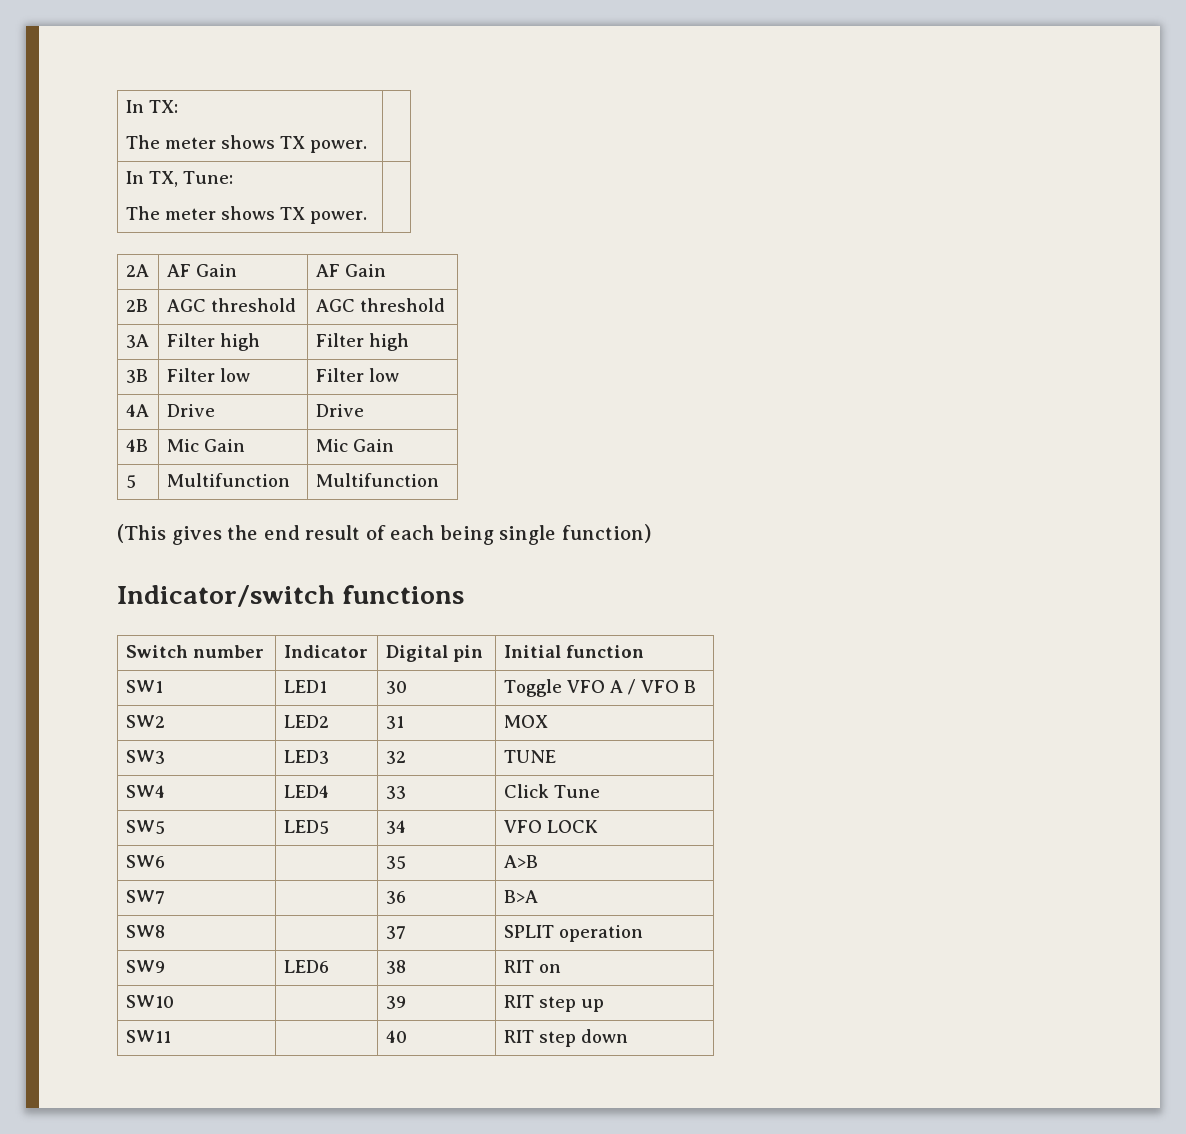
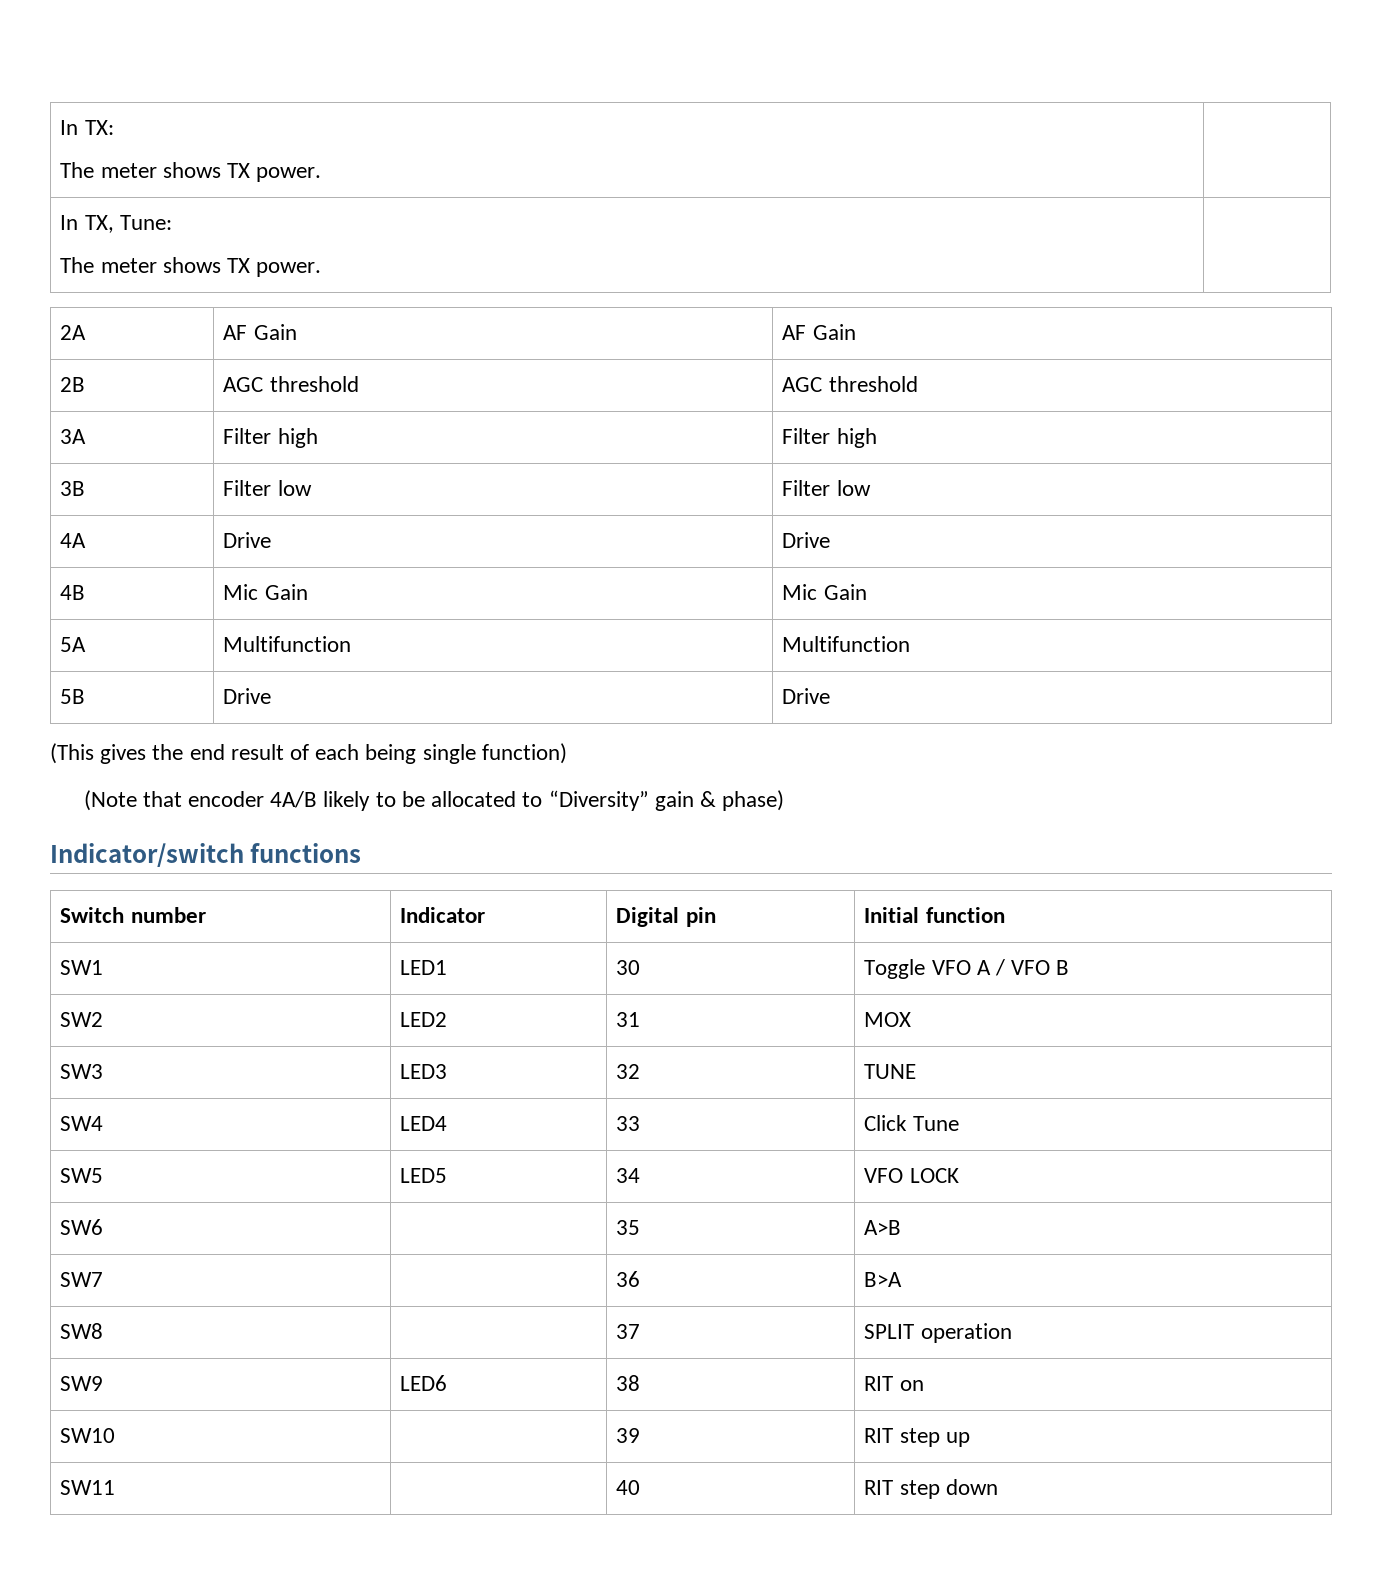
- 5 | Multifunction | Multifunction
+ 5A | Multifunction | Multifunction
+ 5B | Drive | Drive
+ (Note that encoder 4A/B likely to be allocated to “Diversity” gain & phase)

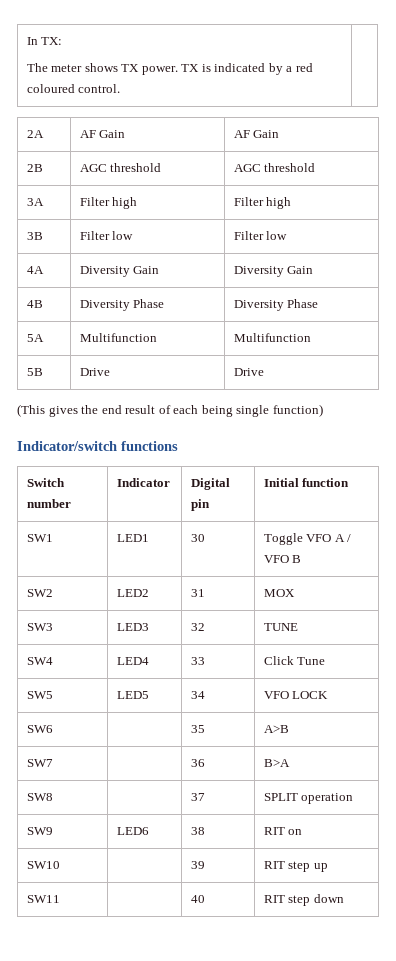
  In TX:
- The meter shows TX power. |
- In TX, Tune:
- The meter shows TX power. |
+ The meter shows TX power. TX is indicated by a red coloured control. |
- 4A | Drive | Drive
- 4B | Mic Gain | Mic Gain
+ 4A | Diversity Gain | Diversity Gain
+ 4B | Diversity Phase | Diversity Phase
- (Note that encoder 4A/B likely to be allocated to “Diversity” gain & phase)

